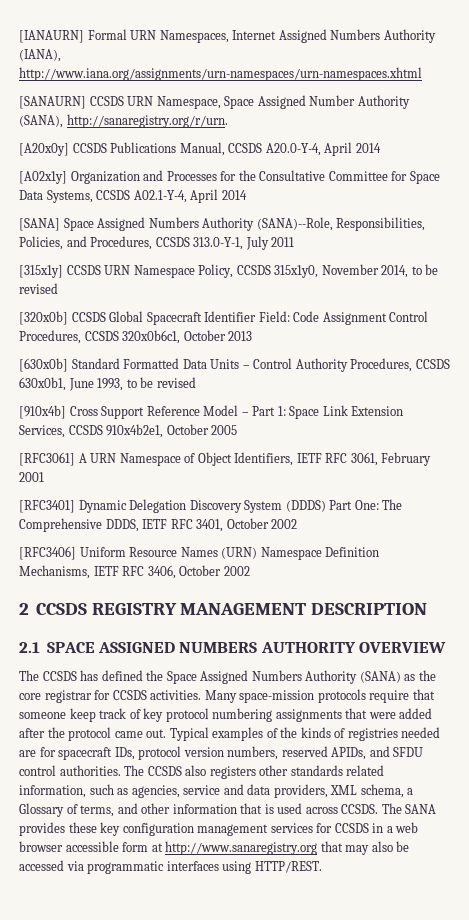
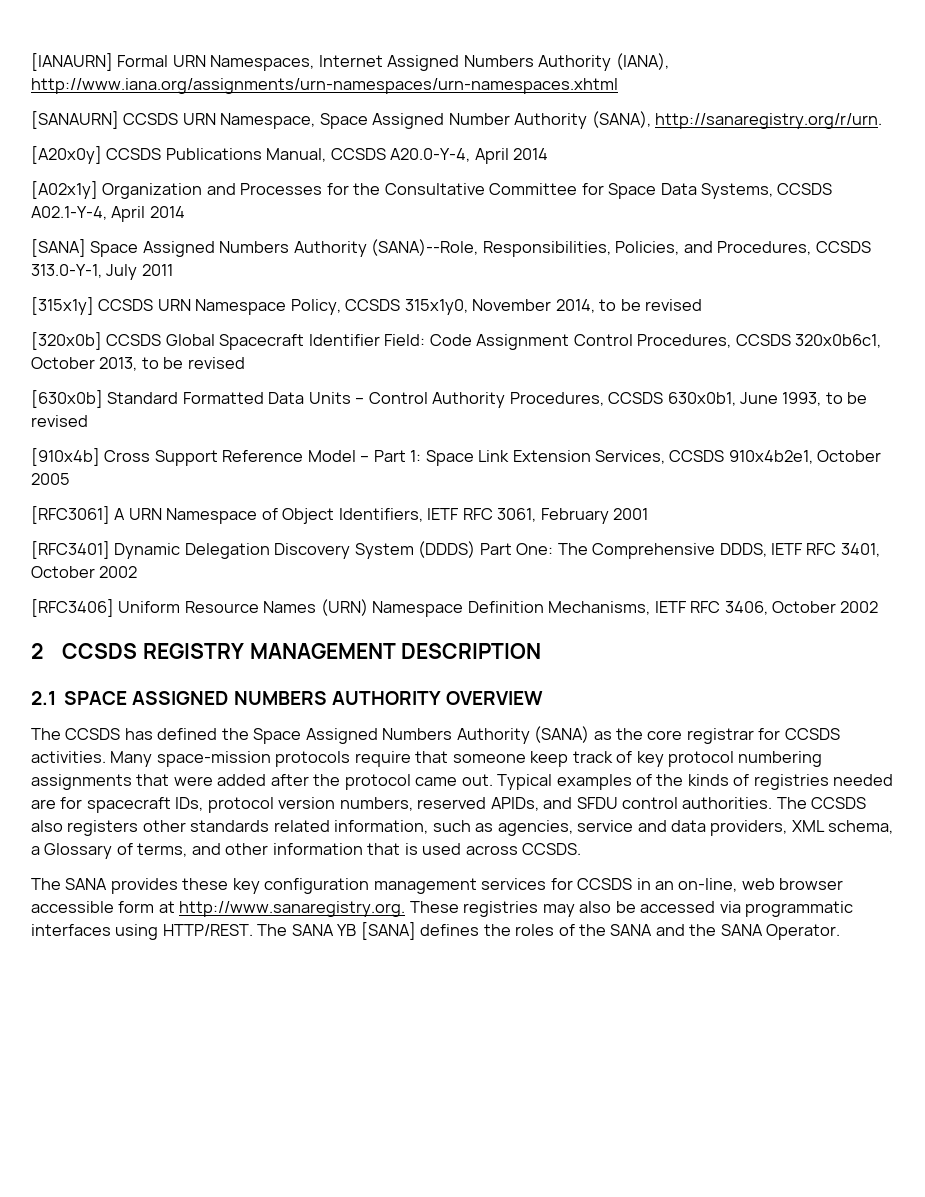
- [320x0b] CCSDS Global Spacecraft Identifier Field: Code Assignment Control Procedures, CCSDS 320x0b6c1, October 2013
+ [320x0b] CCSDS Global Spacecraft Identifier Field: Code Assignment Control Procedures, CCSDS 320x0b6c1, October 2013, to be revised
- The CCSDS also registers other standards related information, such as agencies, service and data providers, XML schema, a Glossary of terms, and other information that is used across CCSDS. The SANA provides these key configuration management services for CCSDS in a web browser accessible form at http://www.sanaregistry.org that may also be accessed via programmatic interfaces using HTTP/REST.
+ The CCSDS also registers other standards related information, such as agencies, service and data providers, XML schema, a Glossary of terms, and other information that is used across CCSDS.
+ The SANA provides these key configuration management services for CCSDS in an on-line, web browser accessible form at http://www.sanaregistry.org. These registries may also be accessed via programmatic interfaces using HTTP/REST.
+ The SANA YB [SANA] defines the roles of the SANA and the SANA Operator.

